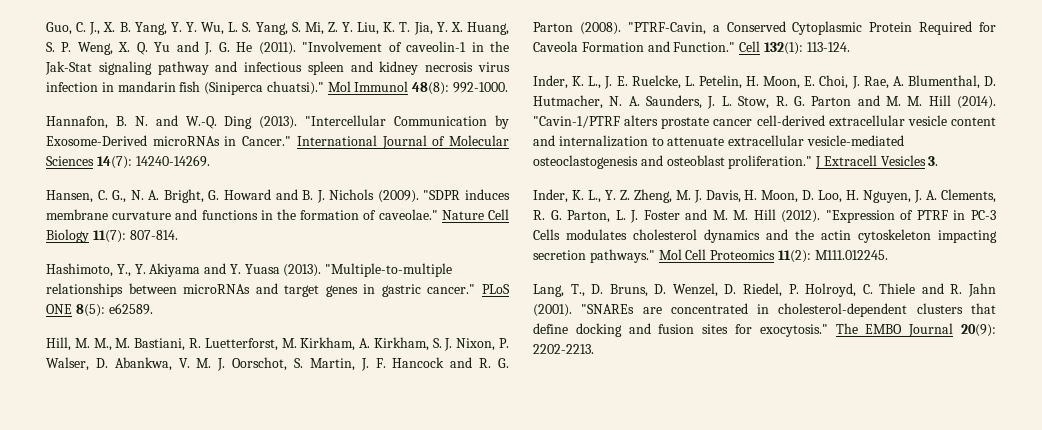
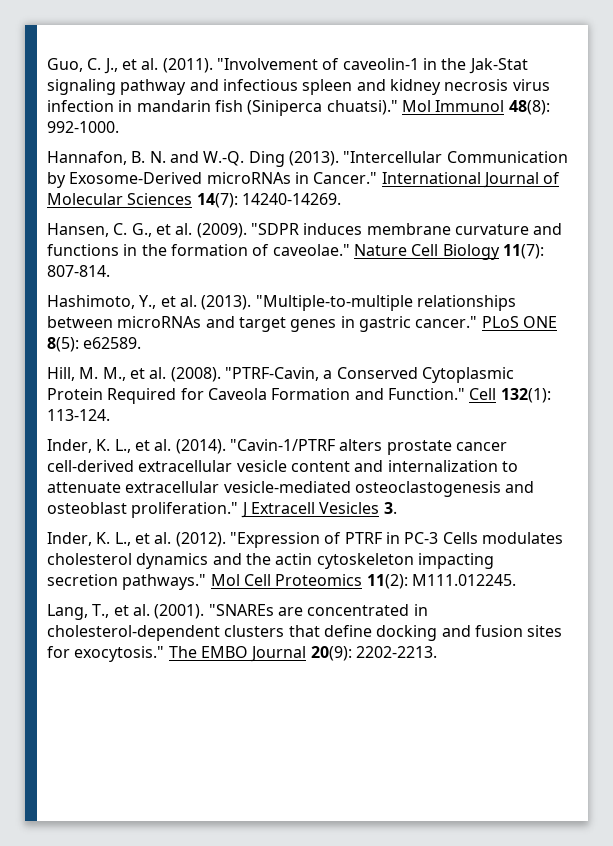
- Guo, C. J., X. B. Yang, Y. Y. Wu, L. S. Yang, S. Mi, Z. Y. Liu, K. T. Jia, Y. X. Huang, S. P. Weng, X. Q. Yu and J. G. He (2011).
+ Guo, C. J., et al. (2011).
- Hansen, C. G., N. A. Bright, G. Howard and B. J. Nichols (2009).
+ Hansen, C. G., et al. (2009).
- Hashimoto, Y., Y. Akiyama and Y. Yuasa (2013).
+ Hashimoto, Y., et al. (2013).
- Hill, M. M., M. Bastiani, R. Luetterforst, M. Kirkham, A. Kirkham, S. J. Nixon, P. Walser, D. Abankwa, V. M. J. Oorschot, S. Martin, J. F. Hancock and R. G. Parton (2008).
+ Hill, M. M., et al. (2008).
- Inder, K. L., J. E. Ruelcke, L. Petelin, H. Moon, E. Choi, J. Rae, A. Blumenthal, D. Hutmacher, N. A. Saunders, J. L. Stow, R. G. Parton and M. M. Hill (2014).
+ Inder, K. L., et al. (2014).
- Inder, K. L., Y. Z. Zheng, M. J. Davis, H. Moon, D. Loo, H. Nguyen, J. A. Clements, R. G. Parton, L. J. Foster and M. M. Hill (2012).
+ Inder, K. L., et al. (2012).
- Lang, T., D. Bruns, D. Wenzel, D. Riedel, P. Holroyd, C. Thiele and R. Jahn (2001).
+ Lang, T., et al. (2001).

